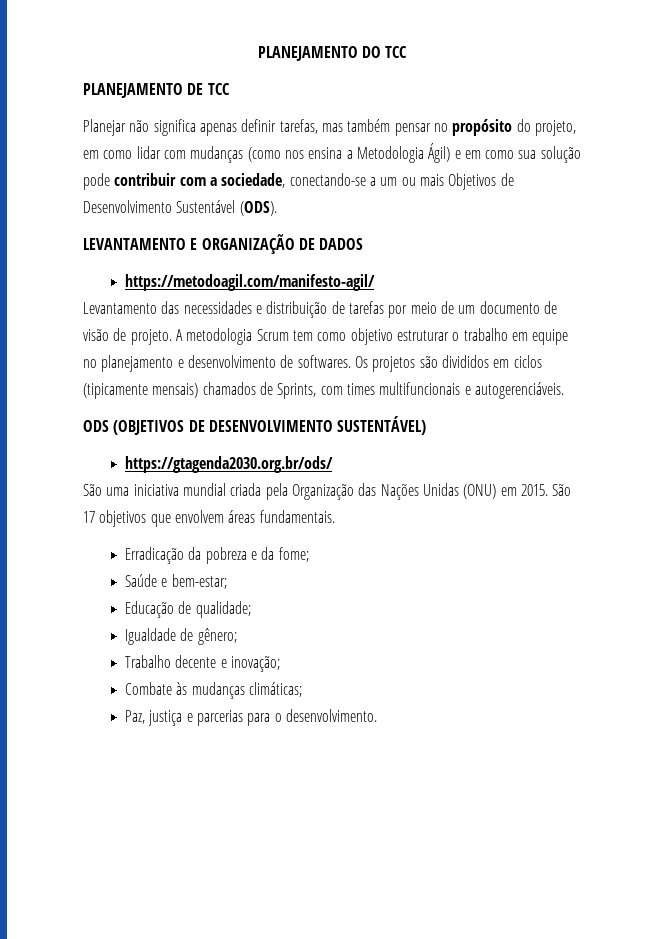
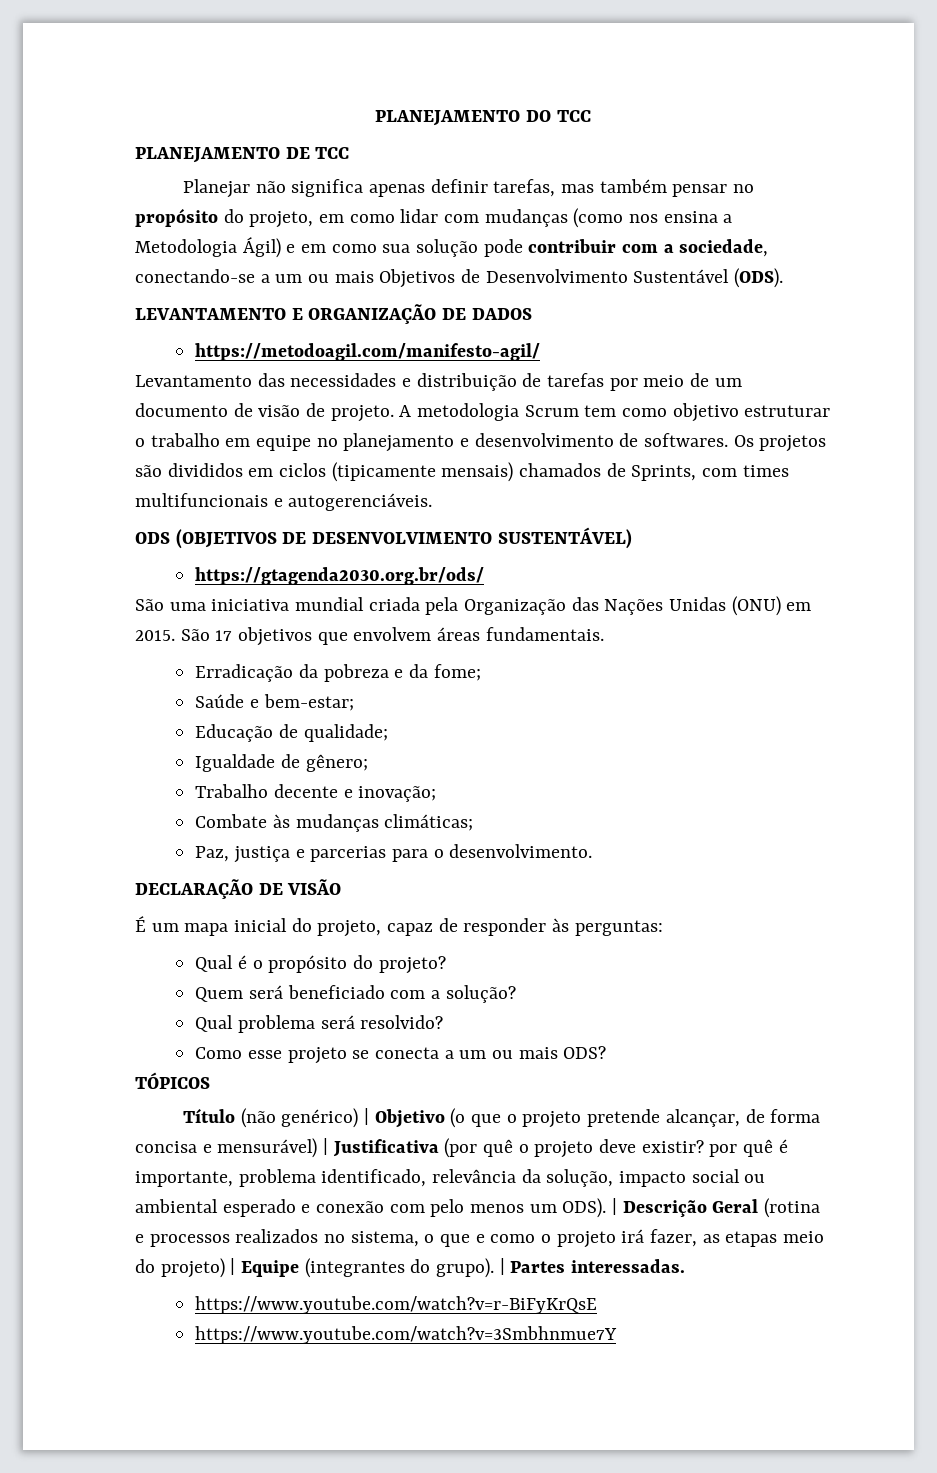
+ DECLARAÇÃO DE VISÃO
+ É um mapa inicial do projeto, capaz de responder às perguntas:
+ Qual é o propósito do projeto?
+ Quem será beneficiado com a solução?
+ Qual problema será resolvido?
+ Como esse projeto se conecta a um ou mais ODS?
+ TÓPICOS
+ Título (não genérico) | Objetivo (o que o projeto pretende alcançar, de forma concisa e mensurável) | Justificativa (por quê o projeto deve existir? por quê é importante, problema identificado, relevância da solução, impacto social ou ambiental esperado e conexão com pelo menos um ODS). | Descrição Geral (rotina e processos realizados no sistema, o que e como o projeto irá fazer, as etapas meio do projeto) | Equipe (integrantes do grupo). | Partes interessadas.
+ https://www.youtube.com/watch?v=r-BiFyKrQsE
+ https://www.youtube.com/watch?v=3Smbhnmue7Y

